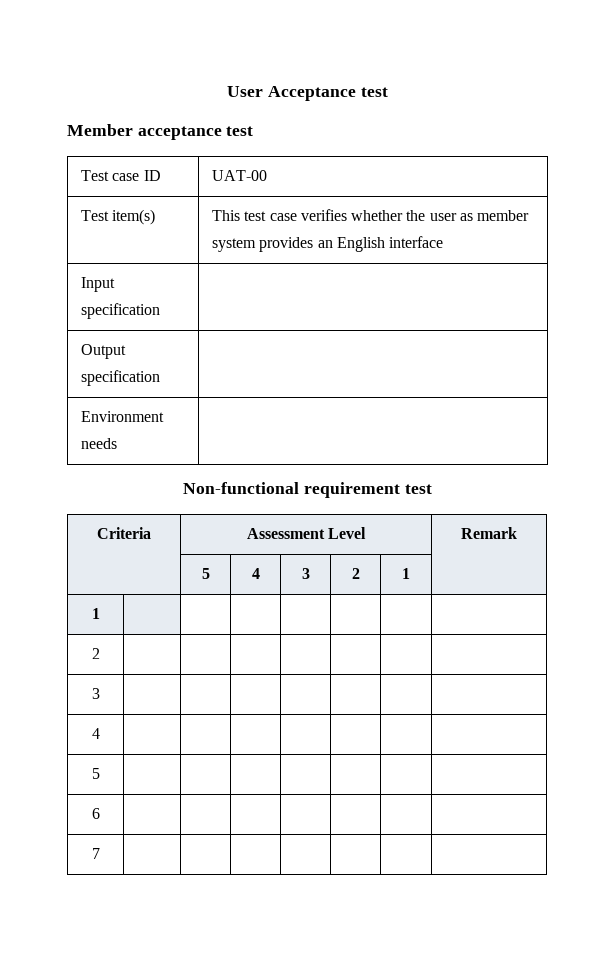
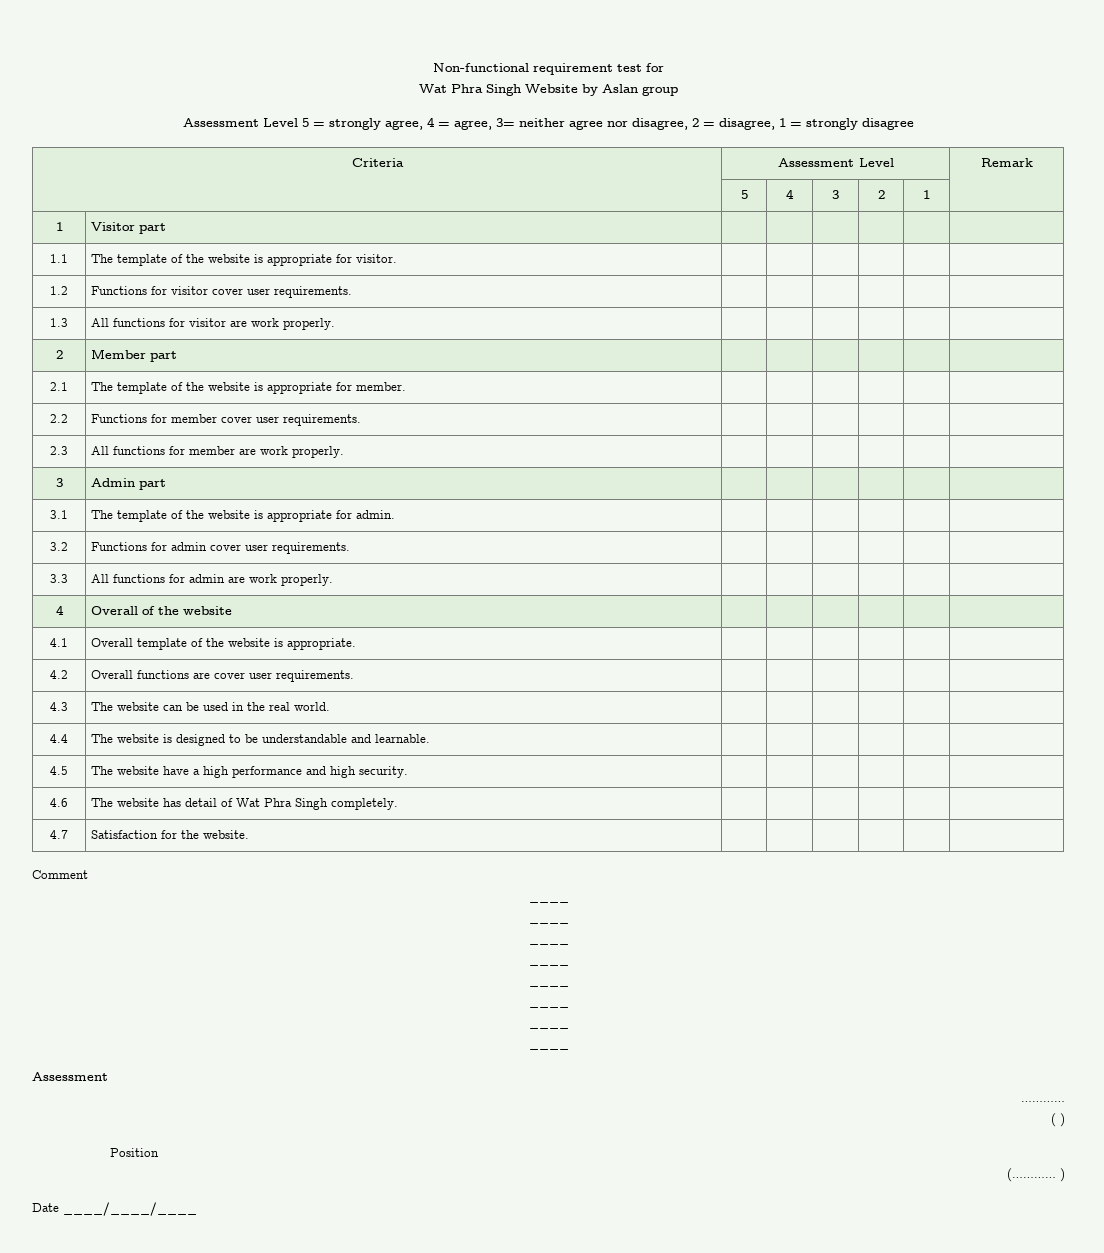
- User Acceptance test
- Member acceptance test
- Test case ID | UAT-00
- Test item(s) | This test case verifies whether the user as member system provides an English interface
- Input specification |
- Output specification |
- Environment needs |
- Non-functional requirement test
+ Non-functional requirement test for
+ Wat Phra Singh Website by Aslan group
+ Assessment Level 5 = strongly agree, 4 = agree, 3= neither agree nor disagree, 2 = disagree, 1 = strongly disagree
- 1 | | | | | | |
- 2 | | | | | | |
- 3 | | | | | | |
- 4 | | | | | | |
- 5 | | | | | | |
- 6 | | | | | | |
- 7 | | | | | | |
+ 1 | Visitor part | | | | | |
+ 1.1 | The template of the website is appropriate for visitor. | | | | | |
+ 1.2 | Functions for visitor cover user requirements. | | | | | |
+ 1.3 | All functions for visitor are work properly. | | | | | |
+ 2 | Member part | | | | | |
+ 2.1 | The template of the website is appropriate for member. | | | | | |
+ 2.2 | Functions for member cover user requirements. | | | | | |
+ 2.3 | All functions for member are work properly. | | | | | |
+ 3 | Admin part | | | | | |
+ 3.1 | The template of the website is appropriate for admin. | | | | | |
+ 3.2 | Functions for admin cover user requirements. | | | | | |
+ 3.3 | All functions for admin are work properly. | | | | | |
+ 4 | Overall of the website | | | | | |
+ 4.1 | Overall template of the website is appropriate. | | | | | |
+ 4.2 | Overall functions are cover user requirements. | | | | | |
+ 4.3 | The website can be used in the real world. | | | | | |
+ 4.4 | The website is designed to be understandable and learnable. | | | | | |
+ 4.5 | The website have a high performance and high security. | | | | | |
+ 4.6 | The website has detail of Wat Phra Singh completely. | | | | | |
+ 4.7 | Satisfaction for the website. | | | | | |
+ Comment
+ ____
+ ____
+ ____
+ ____
+ ____
+ ____
+ ____
+ ____
+ Assessment
+ …………
+ ( )
+ Position
+ (………… )
+ Date ____/____/____

